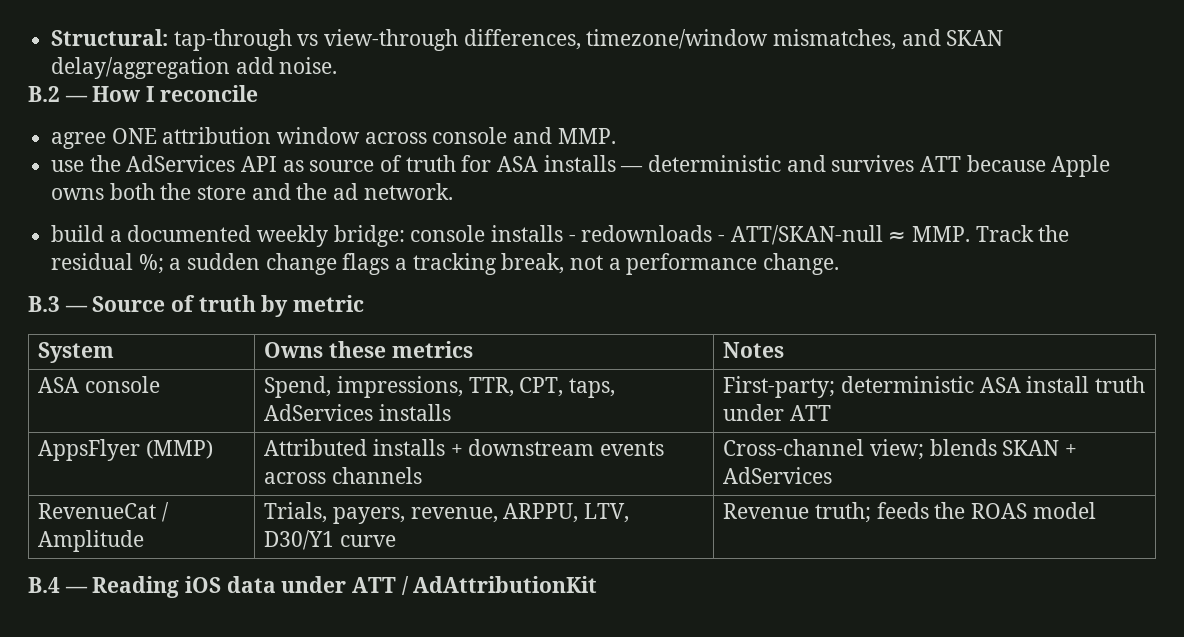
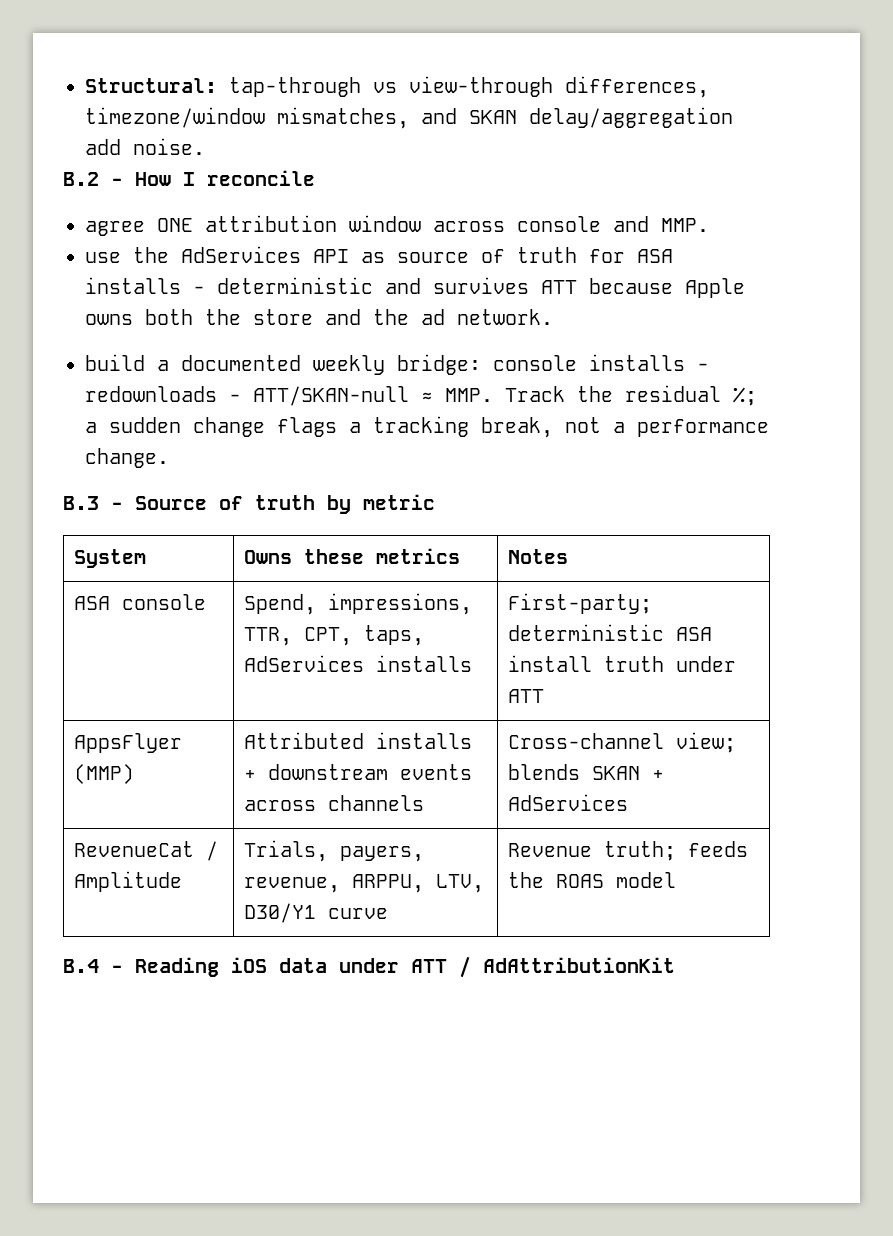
- B.2 — How I reconcile
+ B.2 - How I reconcile
- use the AdServices API as source of truth for ASA installs — deterministic and survives ATT because Apple owns both the store and the ad network.
+ use the AdServices API as source of truth for ASA installs - deterministic and survives ATT because Apple owns both the store and the ad network.
- B.3 — Source of truth by metric
+ B.3 - Source of truth by metric
- B.4 — Reading iOS data under ATT / AdAttributionKit
+ B.4 - Reading iOS data under ATT / AdAttributionKit

